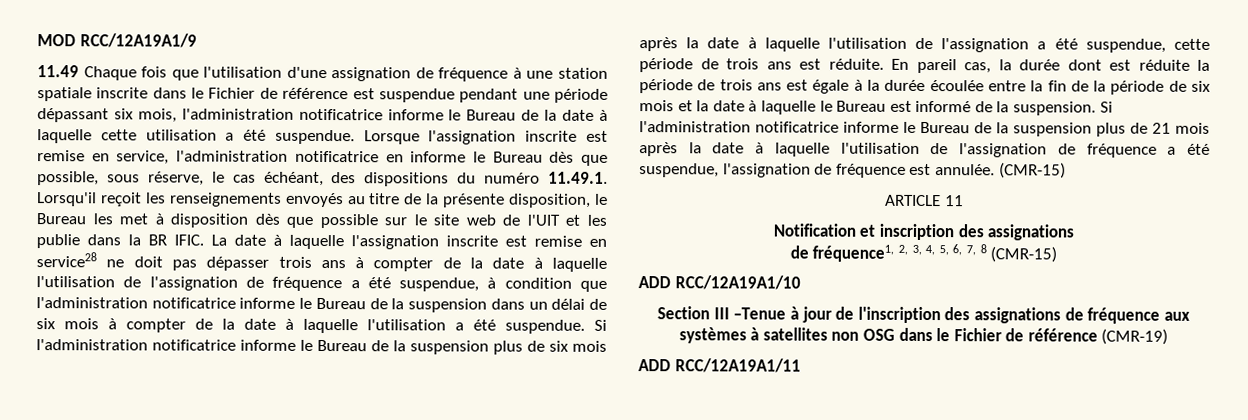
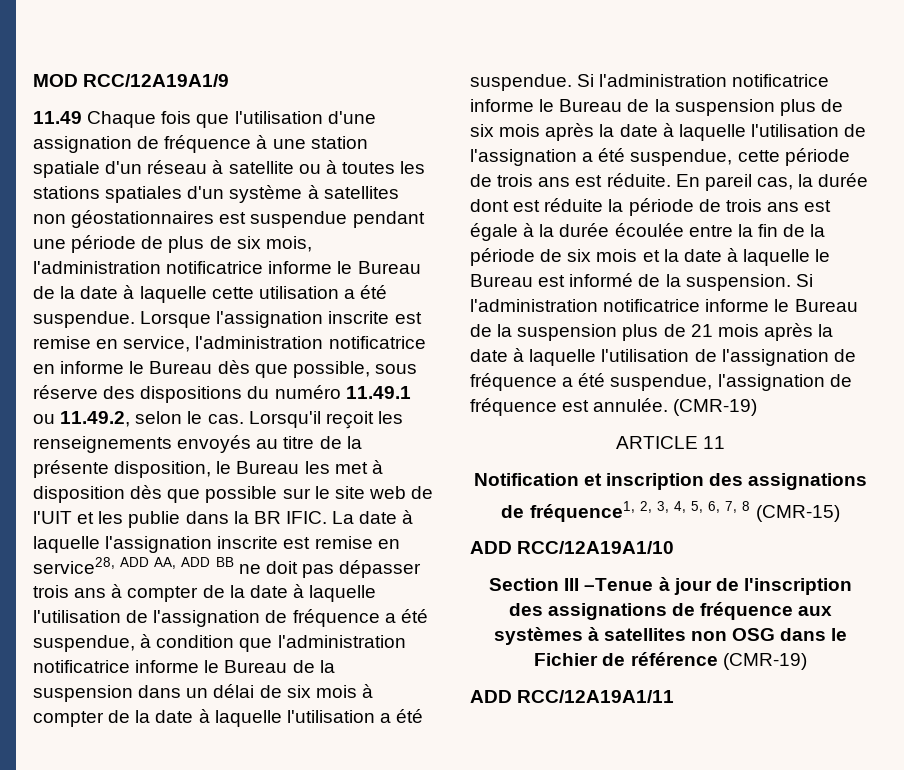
- 11.49 Chaque fois que l'utilisation d'une assignation de fréquence à une station spatiale inscrite dans le Fichier de référence est suspendue pendant une période dépassant six mois, l'administration notificatrice informe le Bureau de la date à laquelle cette utilisation a été suspendue.
+ 11.49 Chaque fois que l'utilisation d'une assignation de fréquence à une station spatiale d'un réseau à satellite ou à toutes les stations spatiales d'un système à satellites non géostationnaires est suspendue pendant une période de plus de six mois, l'administration notificatrice informe le Bureau de la date à laquelle cette utilisation a été suspendue.
- Lorsque l'assignation inscrite est remise en service, l'administration notificatrice en informe le Bureau dès que possible, sous réserve, le cas échéant, des dispositions du numéro 11.49.1. Lorsqu'il reçoit les renseignements envoyés au titre de la présente disposition, le Bureau les met à disposition dès que possible sur le site web de l'UIT et les publie dans la BR IFIC.
+ Lorsque l'assignation inscrite est remise en service, l'administration notificatrice en informe le Bureau dès que possible, sous réserve des dispositions du numéro 11.49.1 ou 11.49.2, selon le cas. Lorsqu'il reçoit les renseignements envoyés au titre de la présente disposition, le Bureau les met à disposition dès que possible sur le site web de l'UIT et les publie dans la BR IFIC.
- La date à laquelle l'assignation inscrite est remise en service28 ne doit pas dépasser trois ans à compter de la date à laquelle l'utilisation de l'assignation de fréquence a été suspendue, à condition que l'administration notificatrice informe le Bureau de la suspension dans un délai de six mois à compter de la date à laquelle l'utilisation a été suspendue.
+ La date à laquelle l'assignation inscrite est remise en service28, ADD AA, ADD BB ne doit pas dépasser trois ans à compter de la date à laquelle l'utilisation de l'assignation de fréquence a été suspendue, à condition que l'administration notificatrice informe le Bureau de la suspension dans un délai de six mois à compter de la date à laquelle l'utilisation a été suspendue.
- Si l'administration notificatrice informe le Bureau de la suspension plus de 21 mois après la date à laquelle l'utilisation de l'assignation de fréquence a été suspendue, l'assignation de fréquence est annulée. (CMR-15)
+ Si l'administration notificatrice informe le Bureau de la suspension plus de 21 mois après la date à laquelle l'utilisation de l'assignation de fréquence a été suspendue, l'assignation de fréquence est annulée. (CMR-19)

